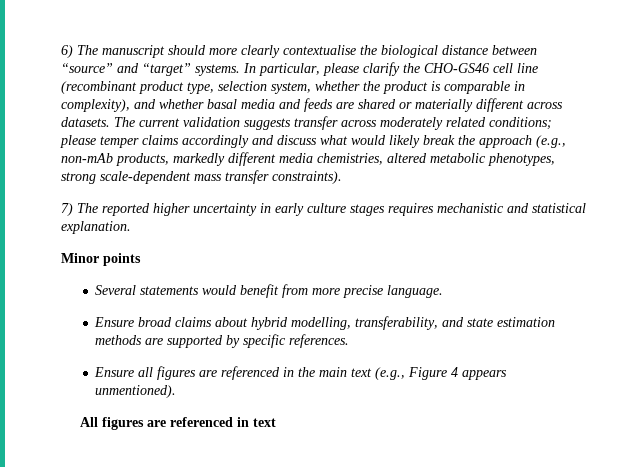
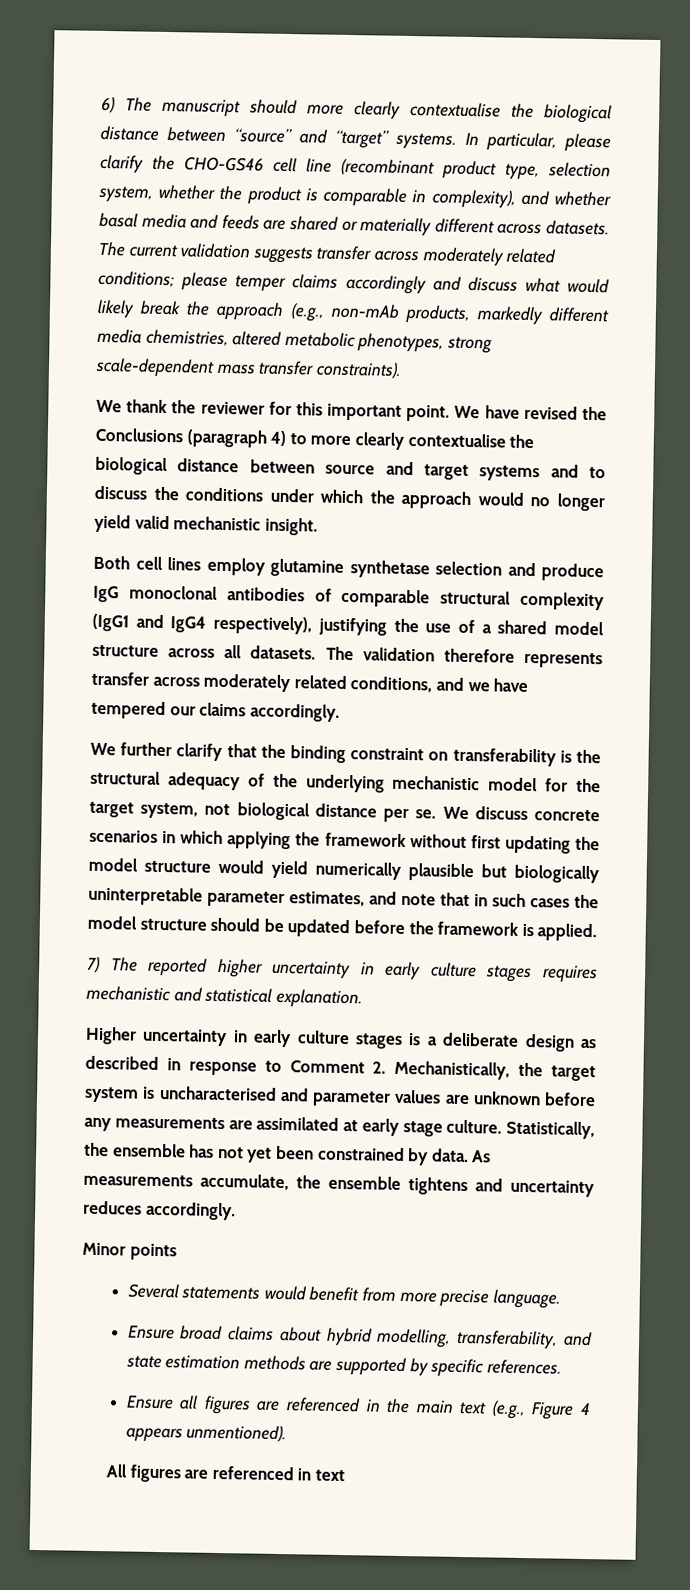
+ We thank the reviewer for this important point. We have revised the Conclusions (paragraph 4) to more clearly contextualise the biological distance between source and target systems and to discuss the conditions under which the approach would no longer yield valid mechanistic insight.
+ Both cell lines employ glutamine synthetase selection and produce IgG monoclonal antibodies of comparable structural complexity (IgG1 and IgG4 respectively), justifying the use of a shared model structure across all datasets. The validation therefore represents transfer across moderately related conditions, and we have tempered our claims accordingly.
+ We further clarify that the binding constraint on transferability is the structural adequacy of the underlying mechanistic model for the target system, not biological distance per se. We discuss concrete scenarios in which applying the framework without first updating the model structure would yield numerically plausible but biologically uninterpretable parameter estimates, and note that in such cases the model structure should be updated before the framework is applied.
+ Higher uncertainty in early culture stages is a deliberate design as described in response to Comment 2. Mechanistically, the target system is uncharacterised and parameter values are unknown before any measurements are assimilated at early stage culture. Statistically, the ensemble has not yet been constrained by data. As measurements accumulate, the ensemble tightens and uncertainty reduces accordingly.

